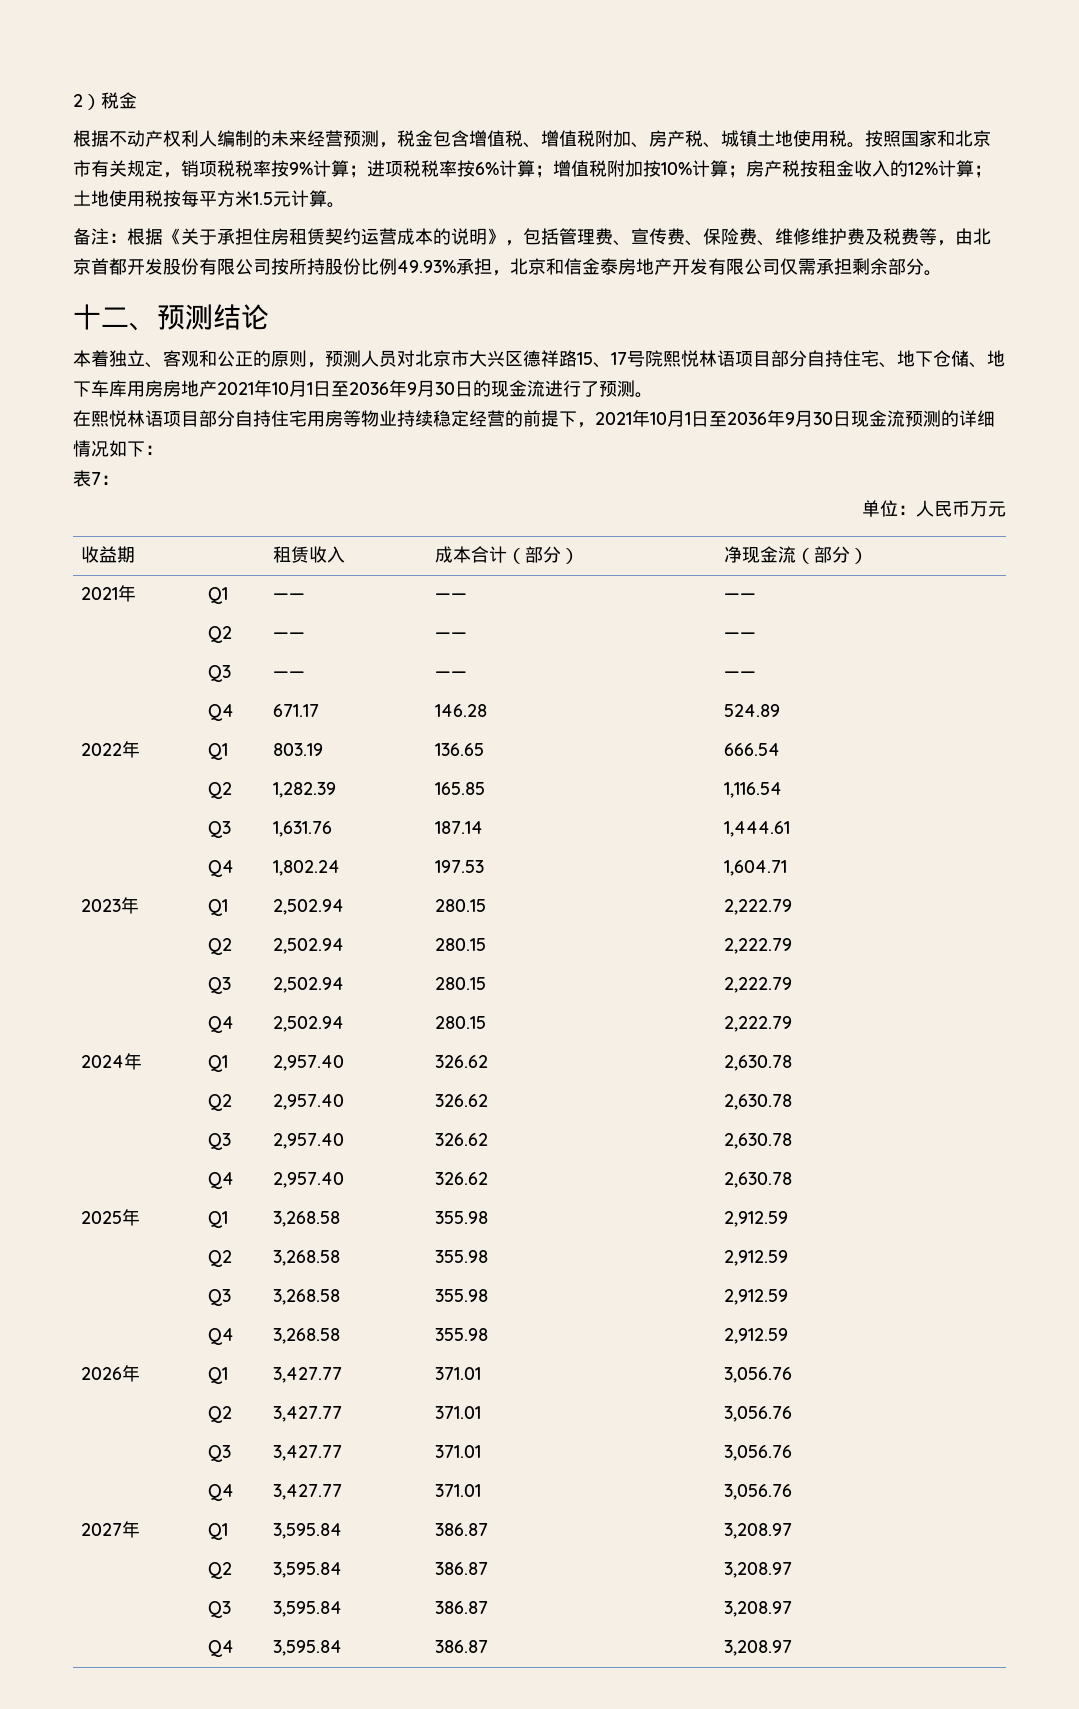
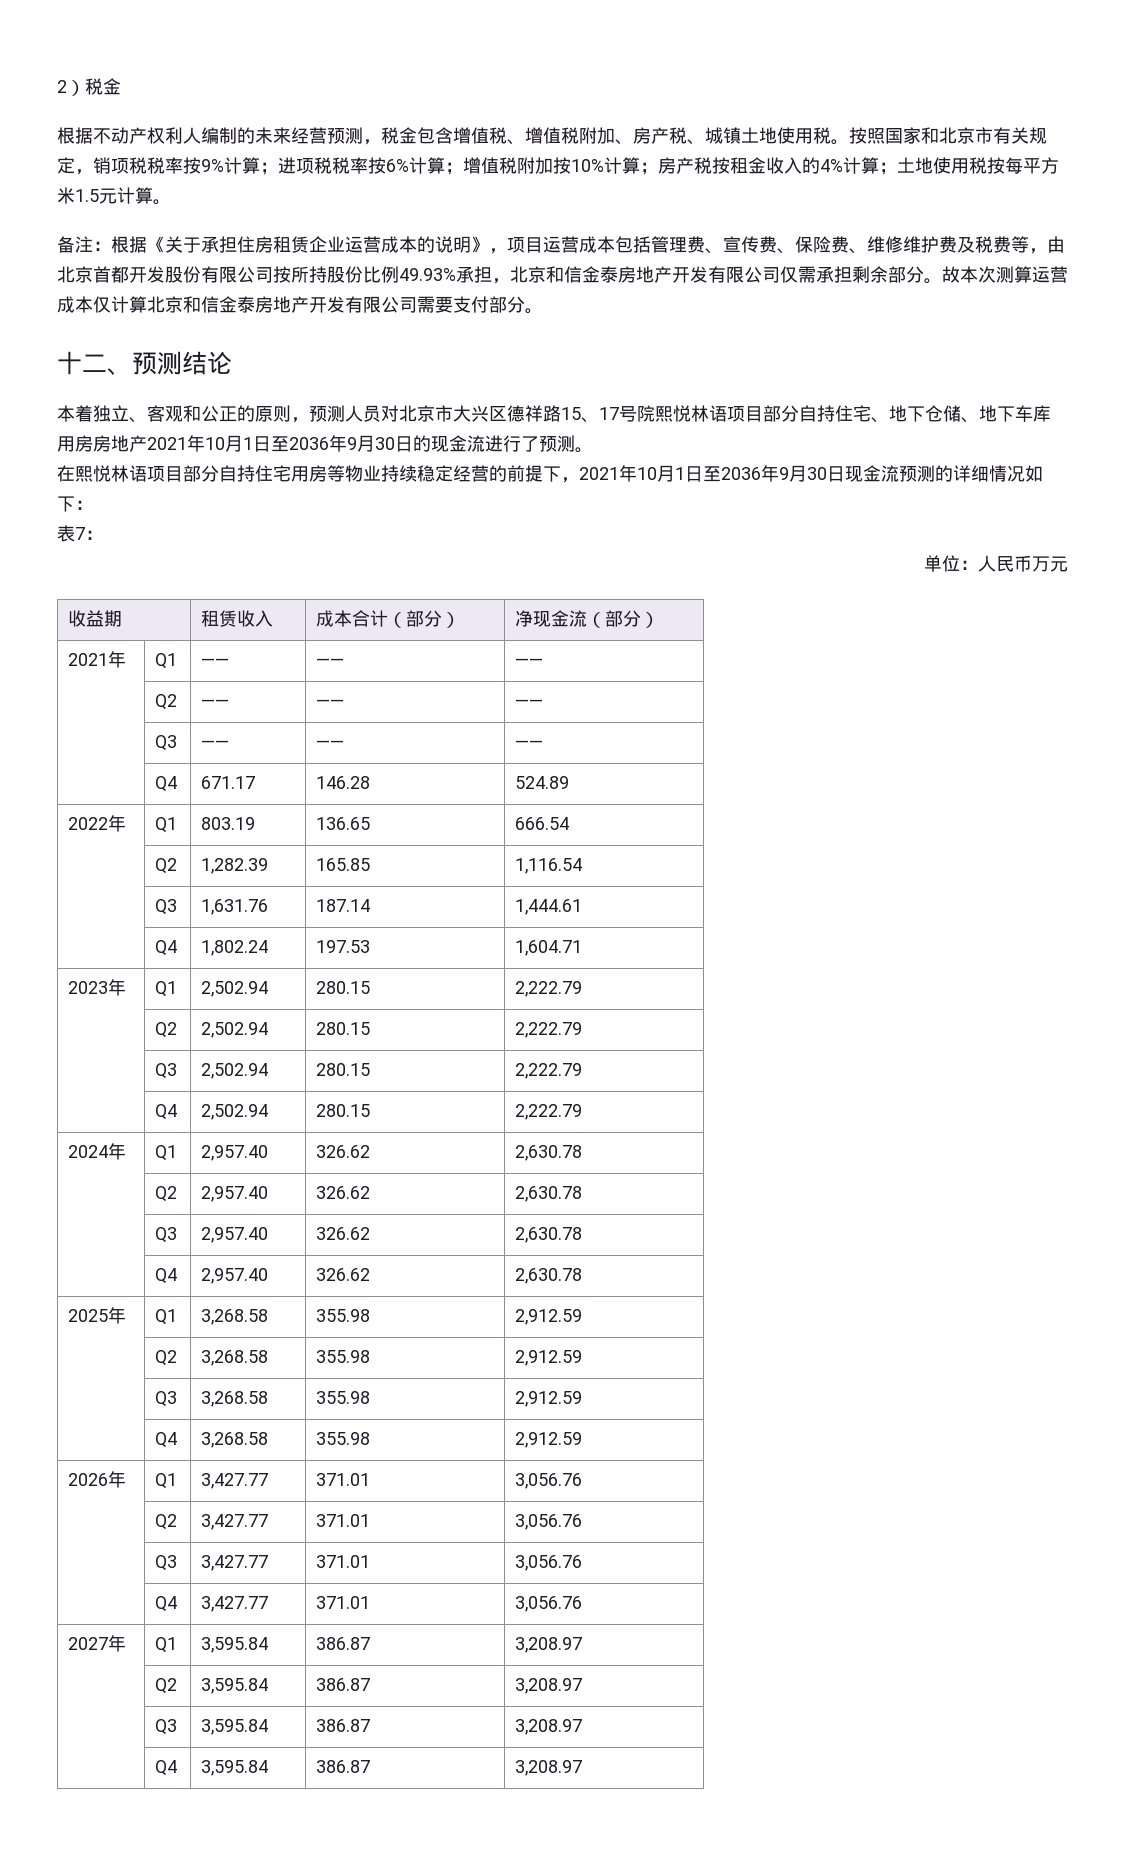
- 按照国家和北京市有关规定，销项税税率按9%计算；进项税税率按6%计算；增值税附加按10%计算；房产税按租金收入的12%计算；土地使用税按每平方米1.5元计算。
+ 按照国家和北京市有关规定，销项税税率按9%计算；进项税税率按6%计算；增值税附加按10%计算；房产税按租金收入的4%计算；土地使用税按每平方米1.5元计算。
- 备注：根据《关于承担住房租赁契约运营成本的说明》，包括管理费、宣传费、保险费、维修维护费及税费等，由北京首都开发股份有限公司按所持股份比例49.93%承担，北京和信金泰房地产开发有限公司仅需承担剩余部分。
+ 备注：根据《关于承担住房租赁企业运营成本的说明》，项目运营成本包括管理费、宣传费、保险费、维修维护费及税费等，由北京首都开发股份有限公司按所持股份比例49.93%承担，北京和信金泰房地产开发有限公司仅需承担剩余部分。故本次测算运营成本仅计算北京和信金泰房地产开发有限公司需要支付部分。

